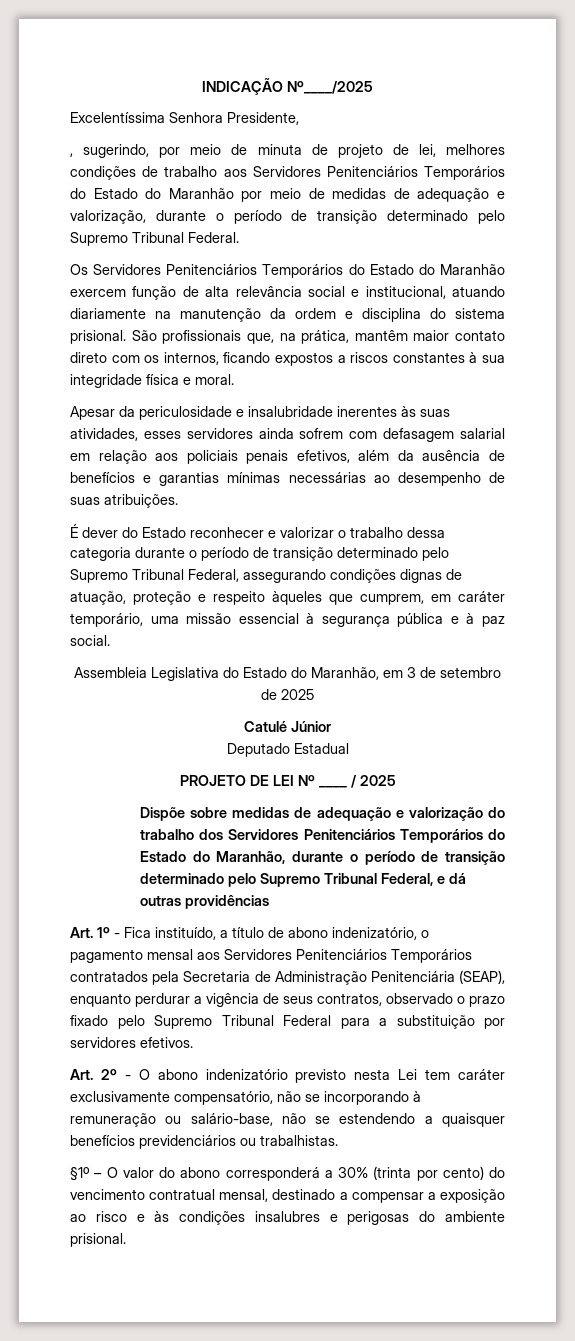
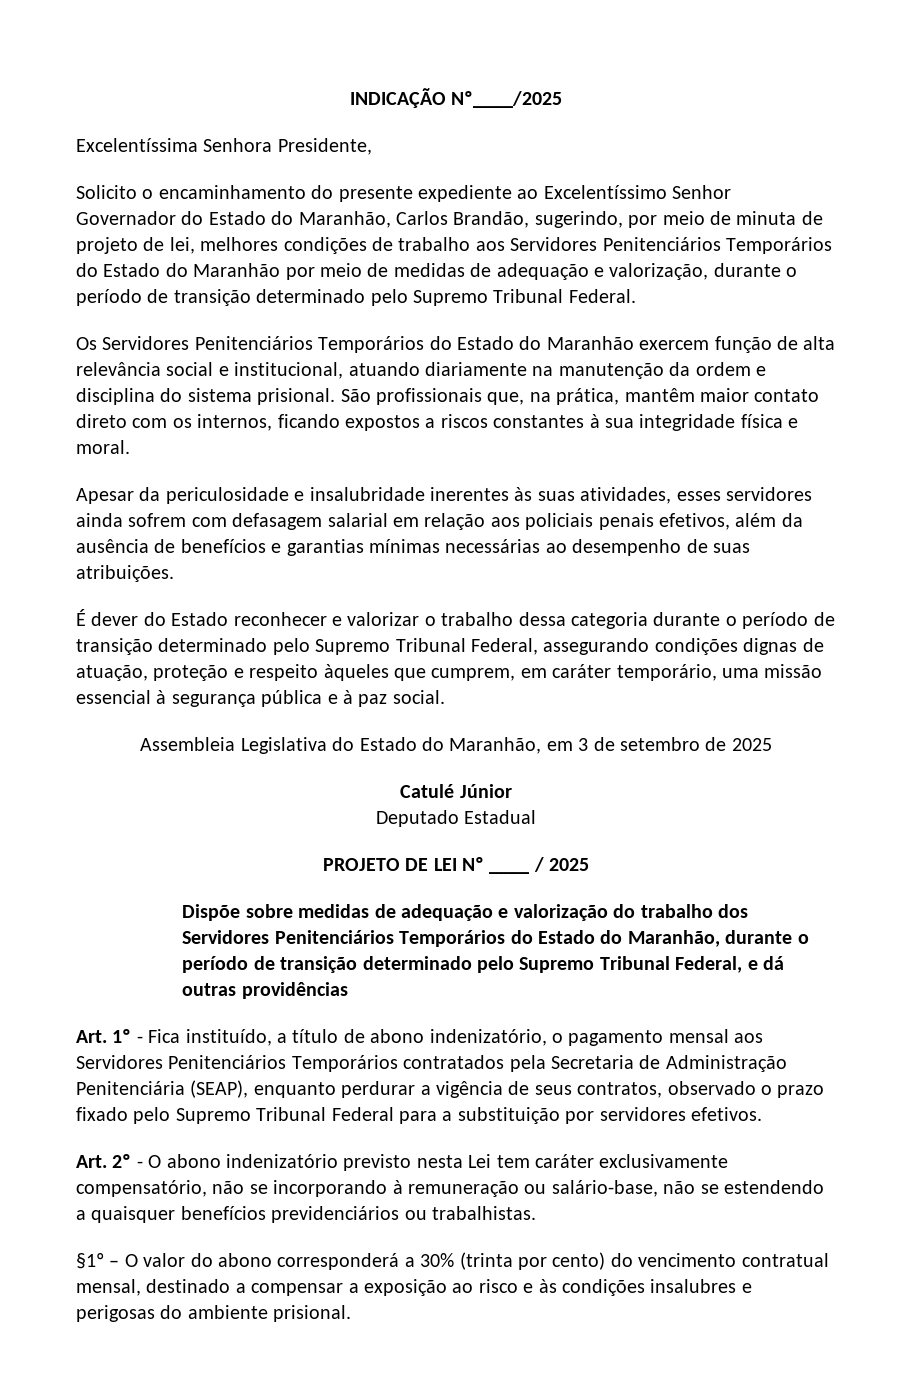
- , sugerindo, por meio de minuta de projeto de lei, melhores condições de trabalho aos Servidores Penitenciários Temporários do Estado do Maranhão por meio de medidas de adequação e valorização, durante o período de transição determinado pelo Supremo Tribunal Federal.
+ Solicito o encaminhamento do presente expediente ao Excelentíssimo Senhor Governador do Estado do Maranhão, Carlos Brandão, sugerindo, por meio de minuta de projeto de lei, melhores condições de trabalho aos Servidores Penitenciários Temporários do Estado do Maranhão por meio de medidas de adequação e valorização, durante o período de transição determinado pelo Supremo Tribunal Federal.

